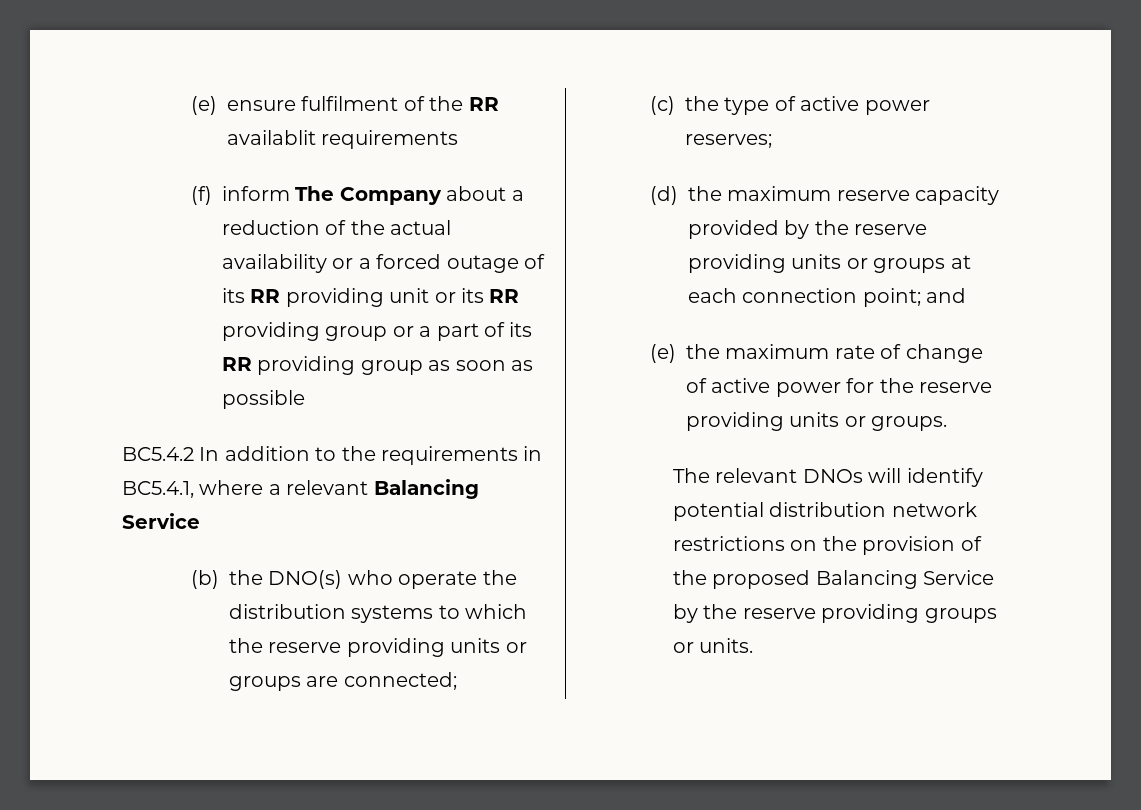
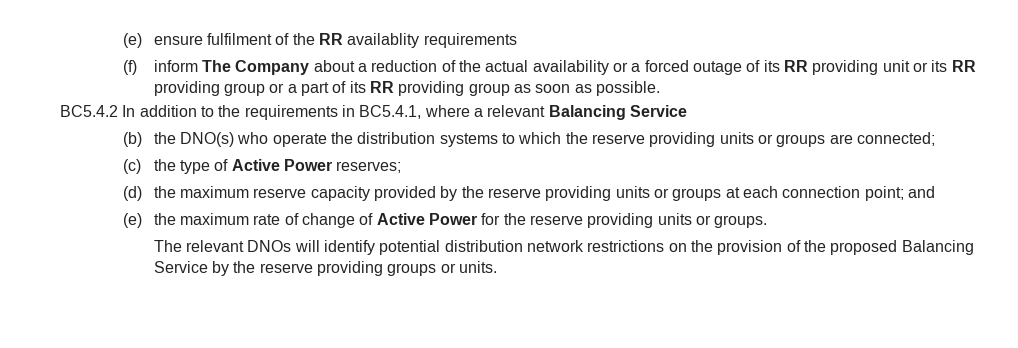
- (e) ensure fulfilment of the RR availablit requirements
+ (e) ensure fulfilment of the RR availablity requirements
- (f) inform The Company about a reduction of the actual availability or a forced outage of its RR providing unit or its RR providing group or a part of its RR providing group as soon as possible
+ (f) inform The Company about a reduction of the actual availability or a forced outage of its RR providing unit or its RR providing group or a part of its RR providing group as soon as possible.
- (c) the type of active power reserves;
+ (c) the type of Active Power reserves;
- (e) the maximum rate of change of active power for the reserve providing units or groups.
+ (e) the maximum rate of change of Active Power for the reserve providing units or groups.

